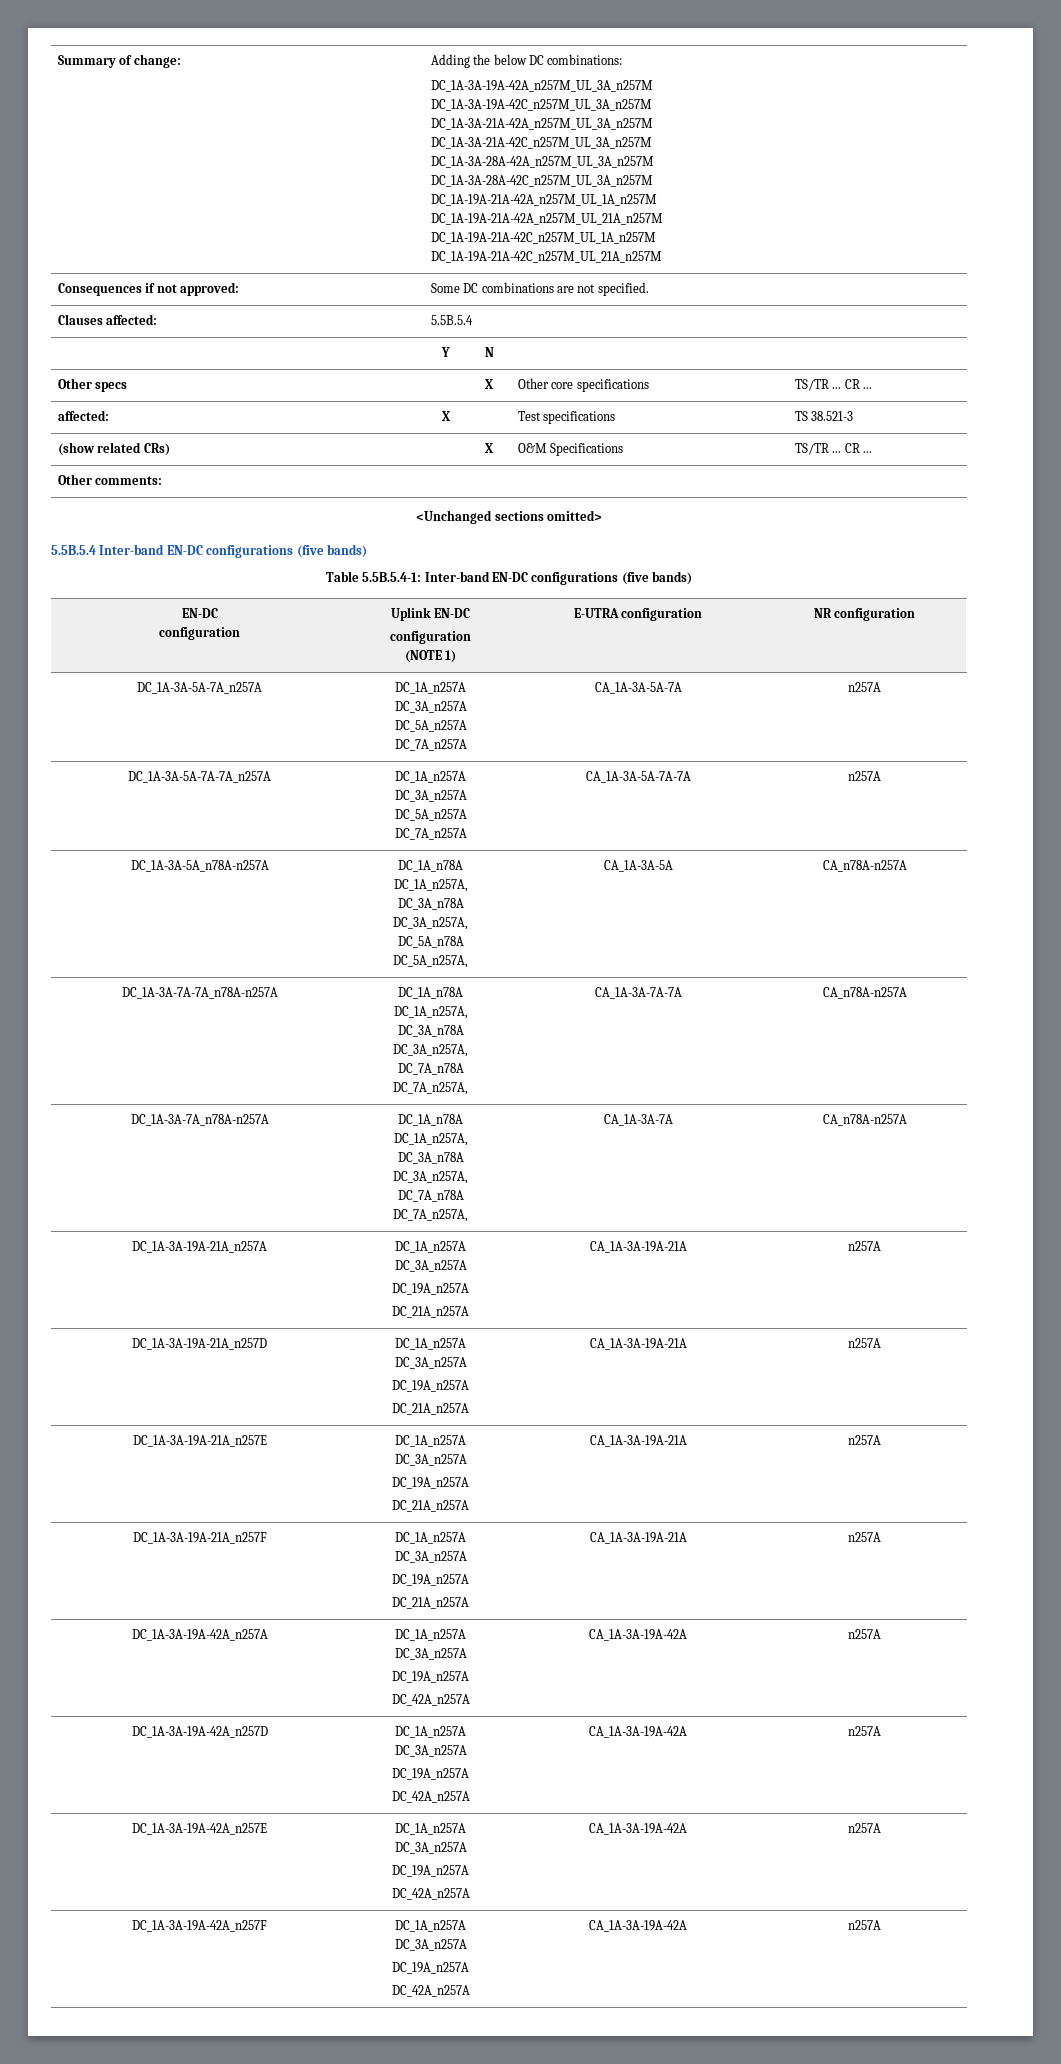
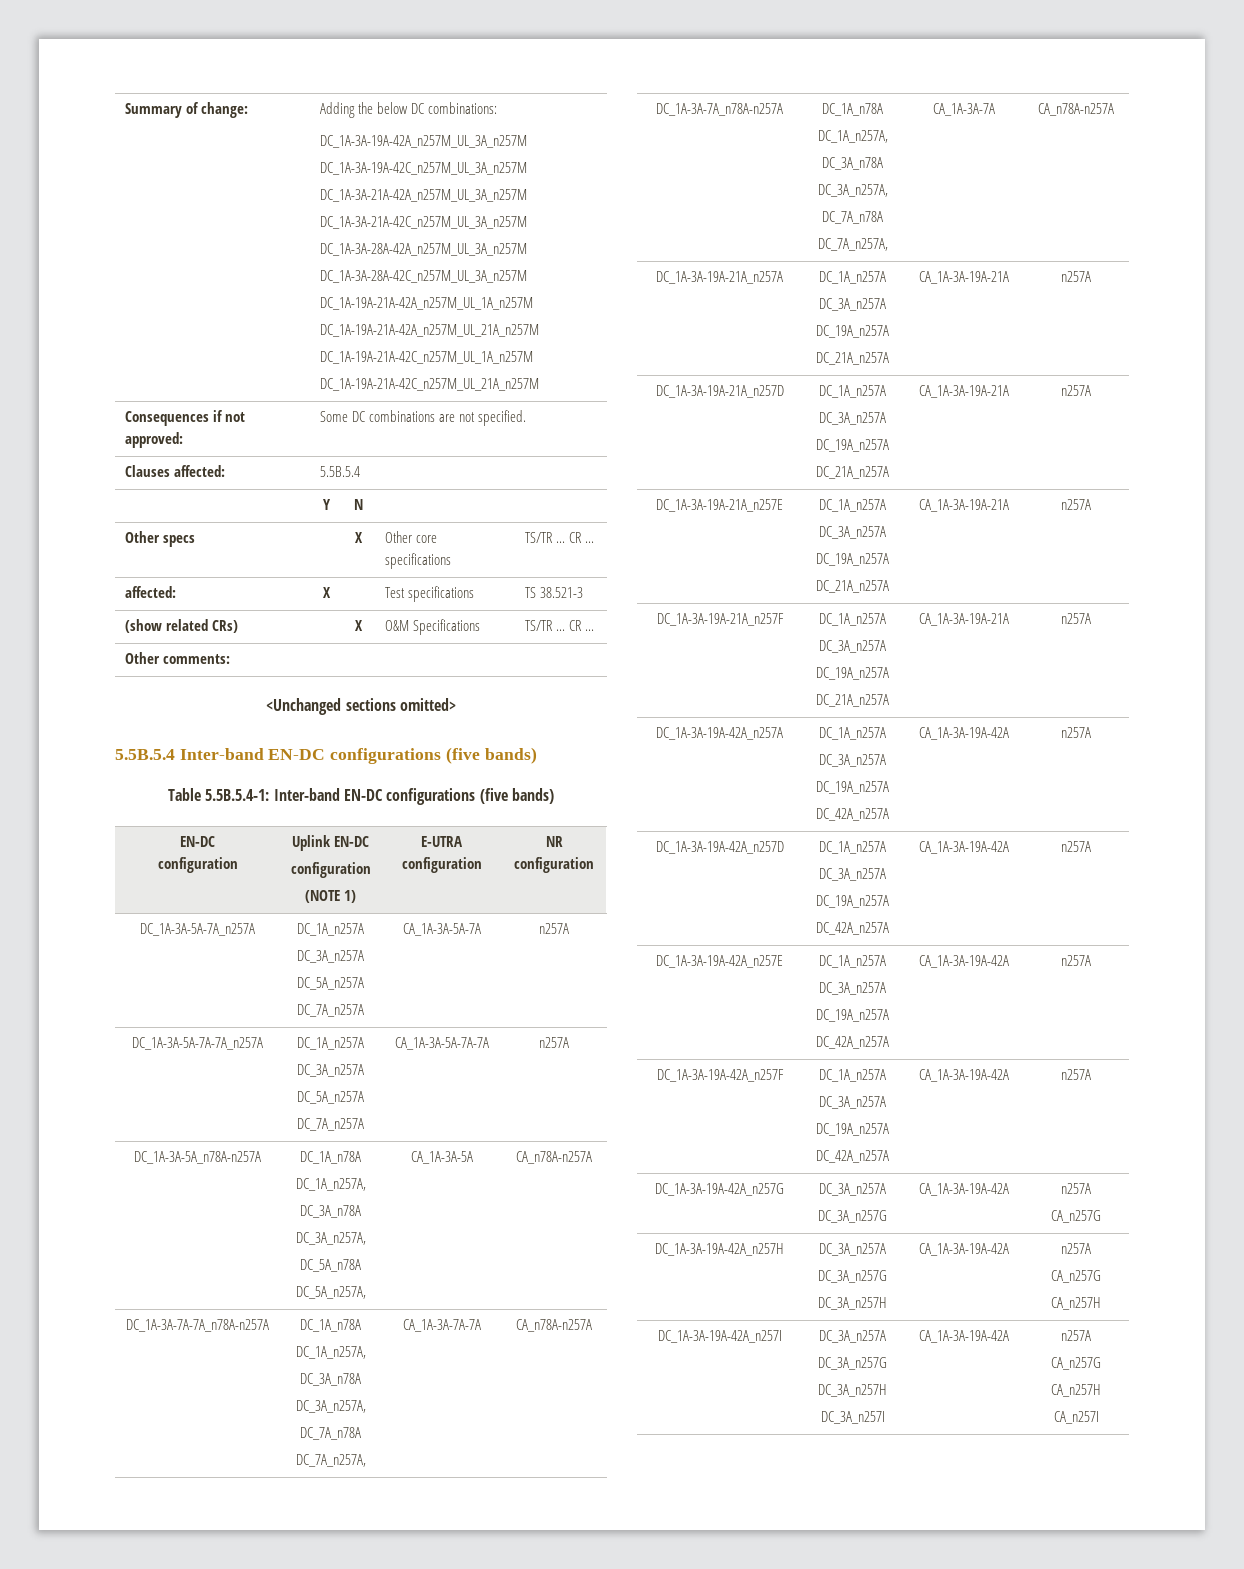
+ DC_1A-3A-19A-42A_n257G | DC_3A_n257A
+ DC_3A_n257G | CA_1A-3A-19A-42A | n257A
+ CA_n257G
+ DC_1A-3A-19A-42A_n257H | DC_3A_n257A
+ DC_3A_n257G
+ DC_3A_n257H | CA_1A-3A-19A-42A | n257A
+ CA_n257G
+ CA_n257H
+ DC_1A-3A-19A-42A_n257I | DC_3A_n257A
+ DC_3A_n257G
+ DC_3A_n257H
+ DC_3A_n257I | CA_1A-3A-19A-42A | n257A
+ CA_n257G
+ CA_n257H
+ CA_n257I

